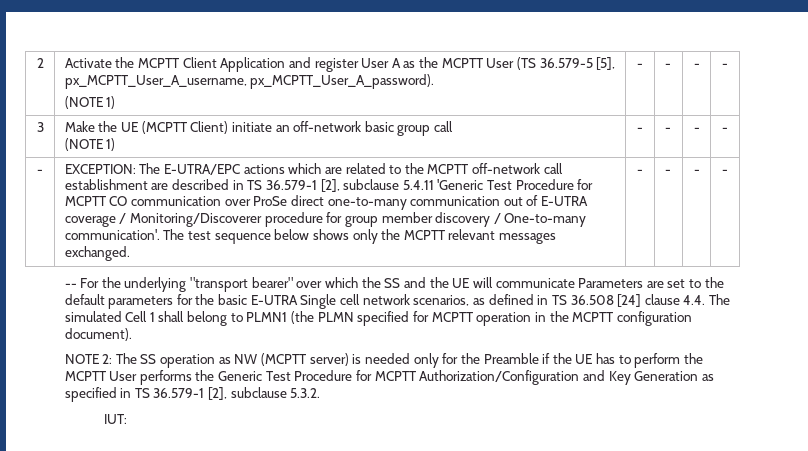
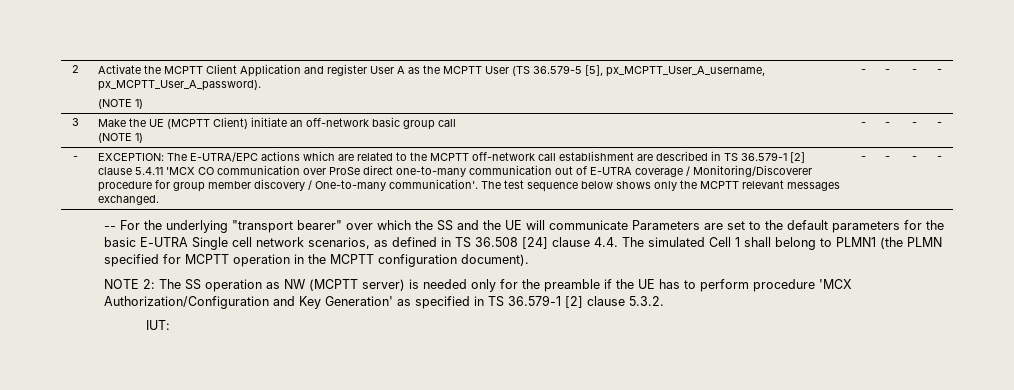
- EXCEPTION: The E-UTRA/EPC actions which are related to the MCPTT off-network call establishment are described in TS 36.579-1 [2], subclause 5.4.11 'Generic Test Procedure for MCPTT CO communication over ProSe direct one-to-many communication out of E-UTRA coverage / Monitoring/Discoverer procedure for group member discovery / One-to-many communication'.
+ EXCEPTION: The E-UTRA/EPC actions which are related to the MCPTT off-network call establishment are described in TS 36.579-1 [2] clause 5.4.11 'MCX CO communication over ProSe direct one-to-many communication out of E-UTRA coverage / Monitoring/Discoverer procedure for group member discovery / One-to-many communication'.
- NOTE 2: The SS operation as NW (MCPTT server) is needed only for the Preamble if the UE has to perform the MCPTT User performs the Generic Test Procedure for MCPTT Authorization/Configuration and Key Generation as specified in TS 36.579-1 [2], subclause 5.3.2.
+ NOTE 2: The SS operation as NW (MCPTT server) is needed only for the preamble if the UE has to perform procedure 'MCX Authorization/Configuration and Key Generation' as specified in TS 36.579-1 [2] clause 5.3.2.

